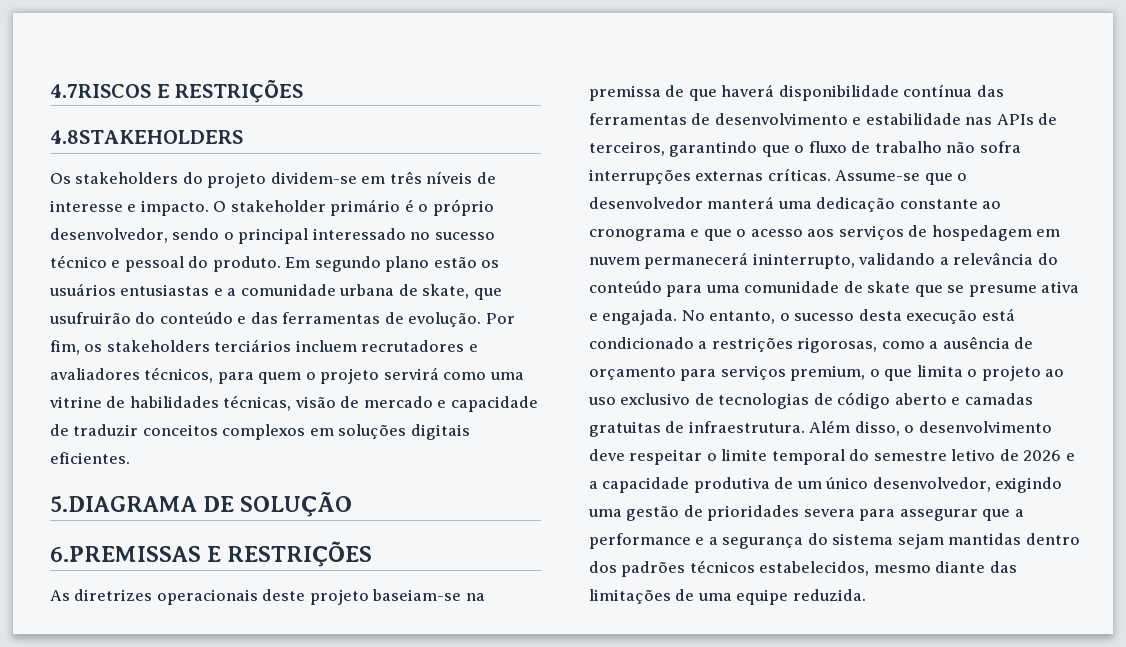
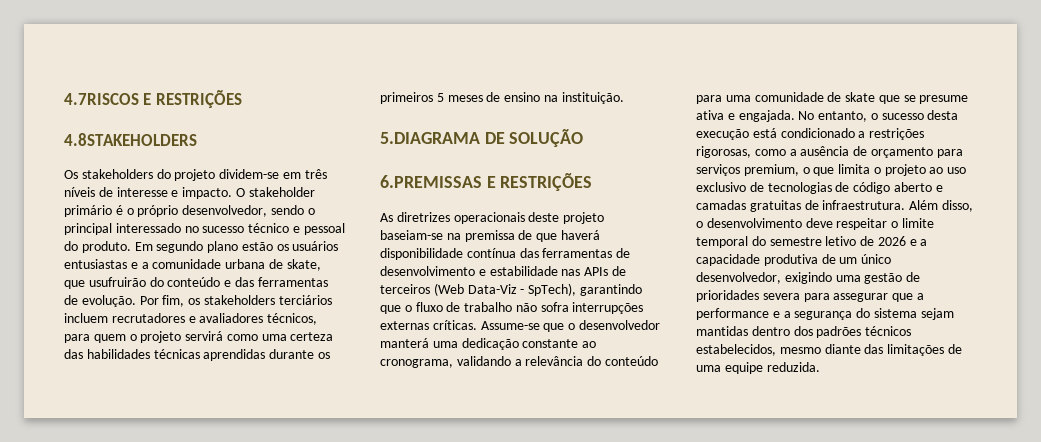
- Por fim, os stakeholders terciários incluem recrutadores e avaliadores técnicos, para quem o projeto servirá como uma vitrine de habilidades técnicas, visão de mercado e capacidade de traduzir conceitos complexos em soluções digitais eficientes.
+ Por fim, os stakeholders terciários incluem recrutadores e avaliadores técnicos, para quem o projeto servirá como uma certeza das habilidades técnicas aprendidas durante os primeiros 5 meses de ensino na instituição.
- As diretrizes operacionais deste projeto baseiam-se na premissa de que haverá disponibilidade contínua das ferramentas de desenvolvimento e estabilidade nas APIs de terceiros, garantindo que o fluxo de trabalho não sofra interrupções externas críticas.
+ As diretrizes operacionais deste projeto baseiam-se na premissa de que haverá disponibilidade contínua das ferramentas de desenvolvimento e estabilidade nas APIs de terceiros (Web Data-Viz - SpTech), garantindo que o fluxo de trabalho não sofra interrupções externas críticas.
- Assume-se que o desenvolvedor manterá uma dedicação constante ao cronograma e que o acesso aos serviços de hospedagem em nuvem permanecerá ininterrupto, validando a relevância do conteúdo para uma comunidade de skate que se presume ativa e engajada.
+ Assume-se que o desenvolvedor manterá uma dedicação constante ao cronograma, validando a relevância do conteúdo para uma comunidade de skate que se presume ativa e engajada.

